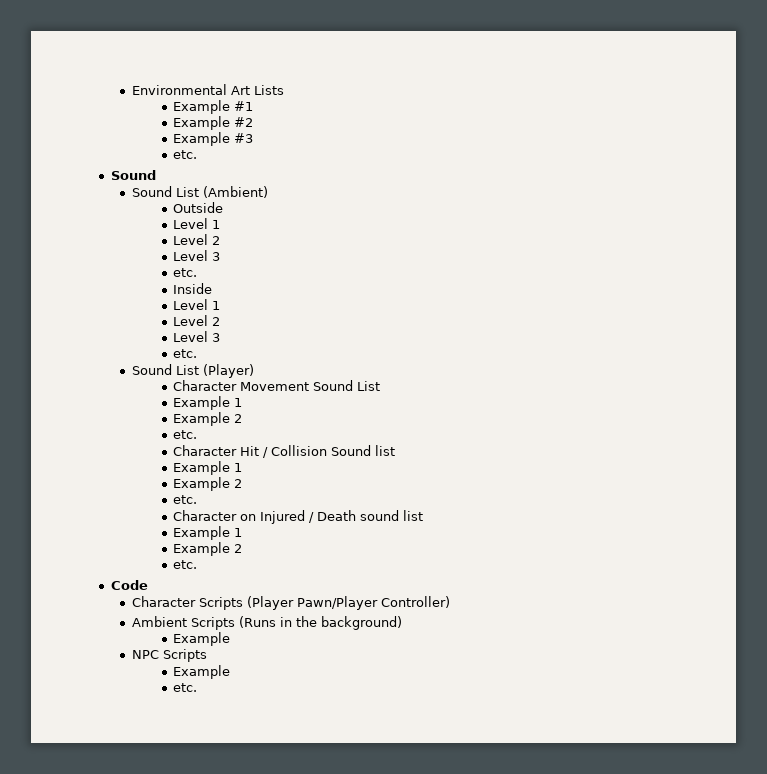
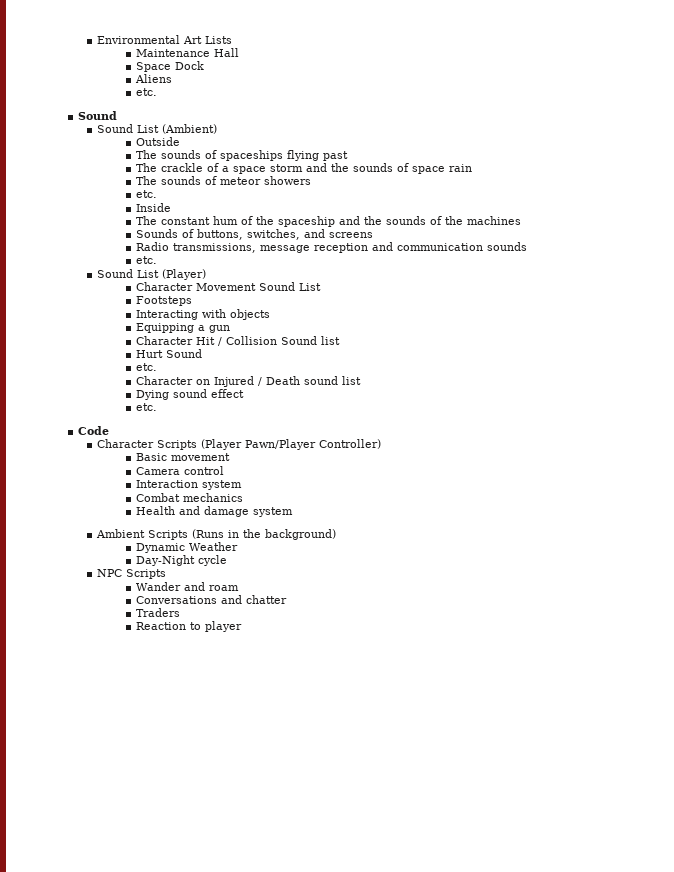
- Example #1
- Example #2
- Example #3
+ Maintenance Hall
+ Space Dock
+ Aliens
  Outside
- Level 1
- Level 2
- Level 3
+ The sounds of spaceships flying past
+ The crackle of a space storm and the sounds of space rain
+ The sounds of meteor showers
  etc.
  Inside
- Level 1
- Level 2
- Level 3
+ The constant hum of the spaceship and the sounds of the machines
+ Sounds of buttons, switches, and screens
+ Radio transmissions, message reception and communication sounds
  Character Movement Sound List
- Example 1
- Example 2
- etc.
+ Footsteps
+ Interacting with objects
+ Equipping a gun
  Character Hit / Collision Sound list
- Example 1
- Example 2
+ Hurt Sound
  Character on Injured / Death sound list
- Example 1
- Example 2
+ Dying sound effect
+ Basic movement
+ Camera control
+ Interaction system
+ Combat mechanics
+ Health and damage system
  Ambient Scripts (Runs in the background)
- Example
+ Dynamic Weather
+ Day-Night cycle
  NPC Scripts
- Example
- etc.
+ Wander and roam
+ Conversations and chatter
+ Traders
+ Reaction to player

